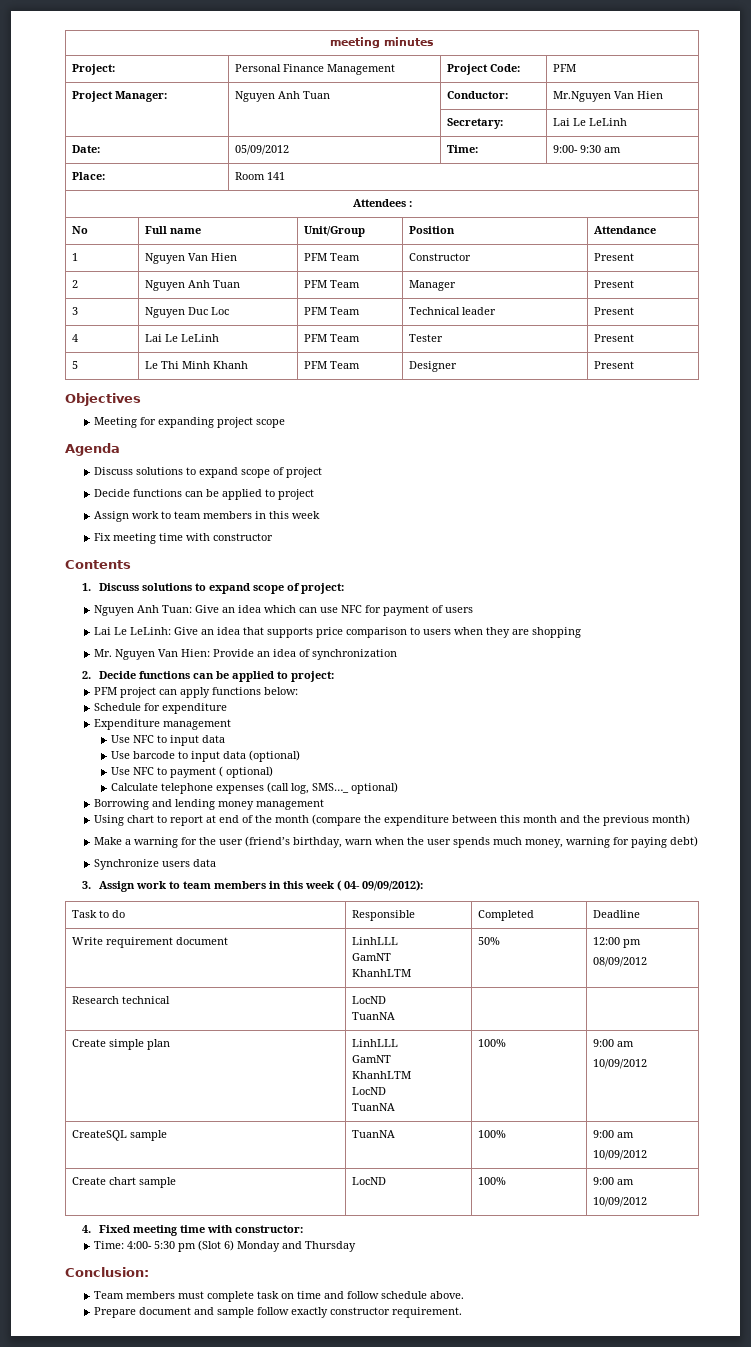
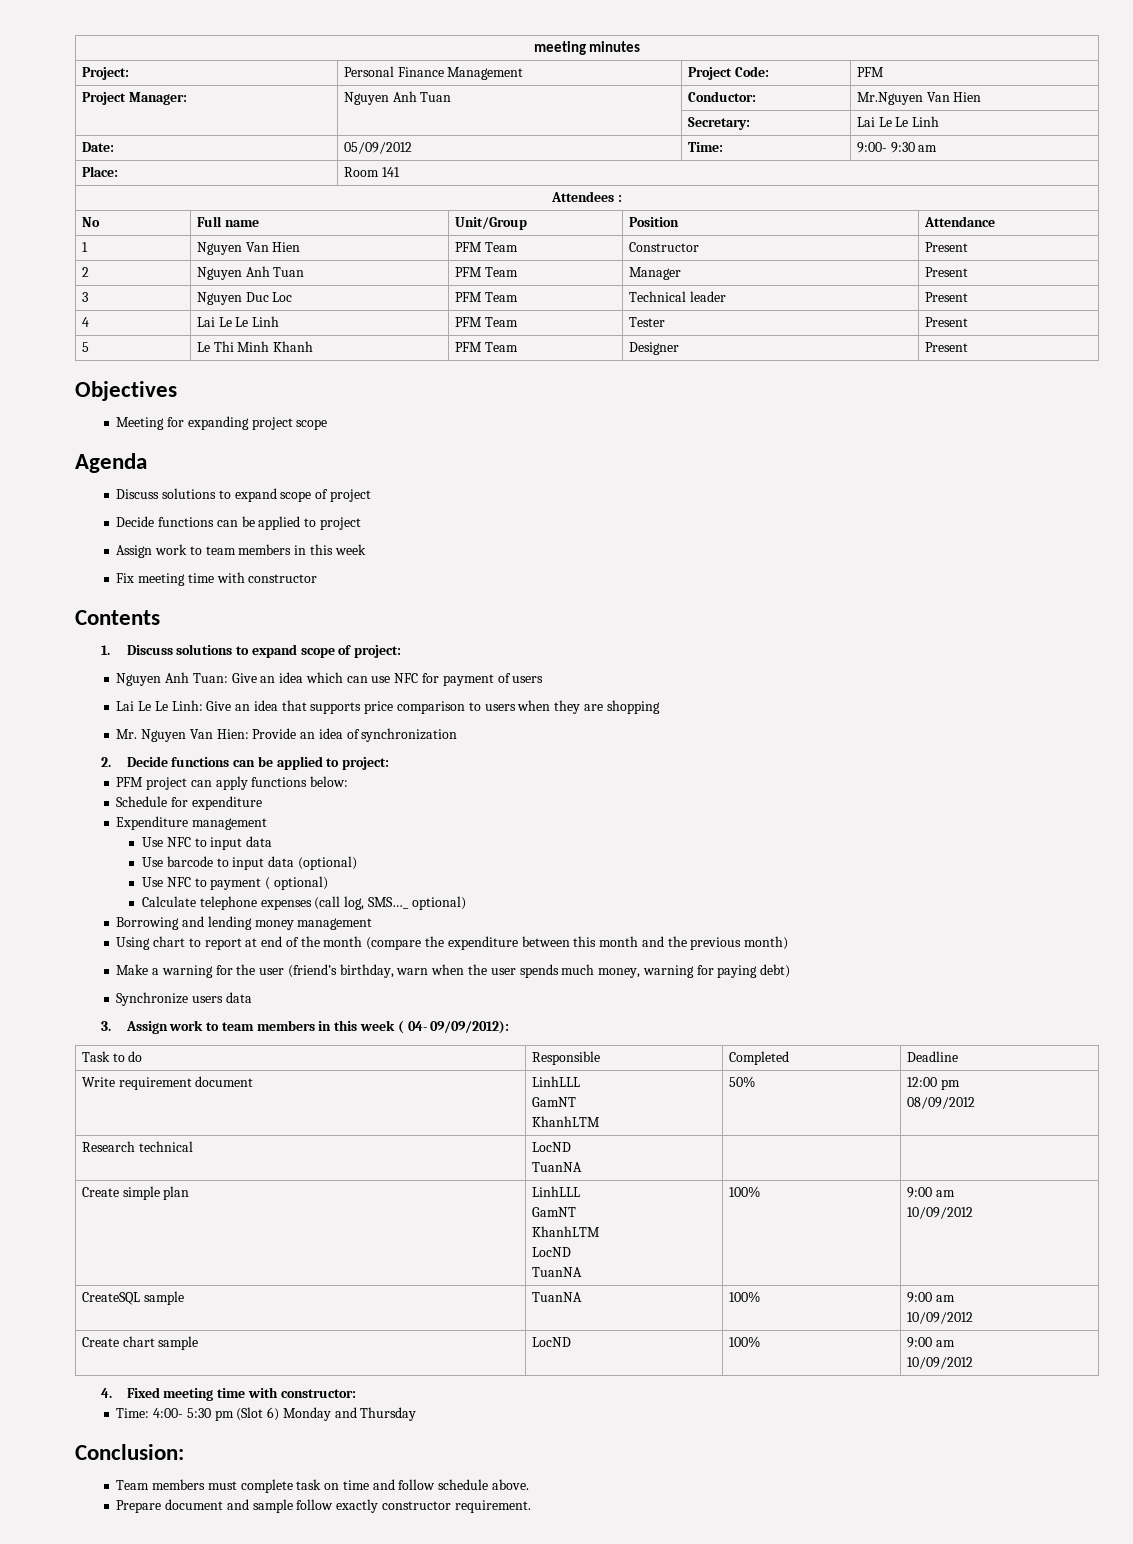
- | | Secretary: | Lai Le LeLinh
+ | | Secretary: | Lai Le Le Linh
- 4 | Lai Le LeLinh | PFM Team | Tester | Present
+ 4 | Lai Le Le Linh | PFM Team | Tester | Present
- Lai Le LeLinh: Give an idea that supports price comparison to users when they are shopping
+ Lai Le Le Linh: Give an idea that supports price comparison to users when they are shopping

